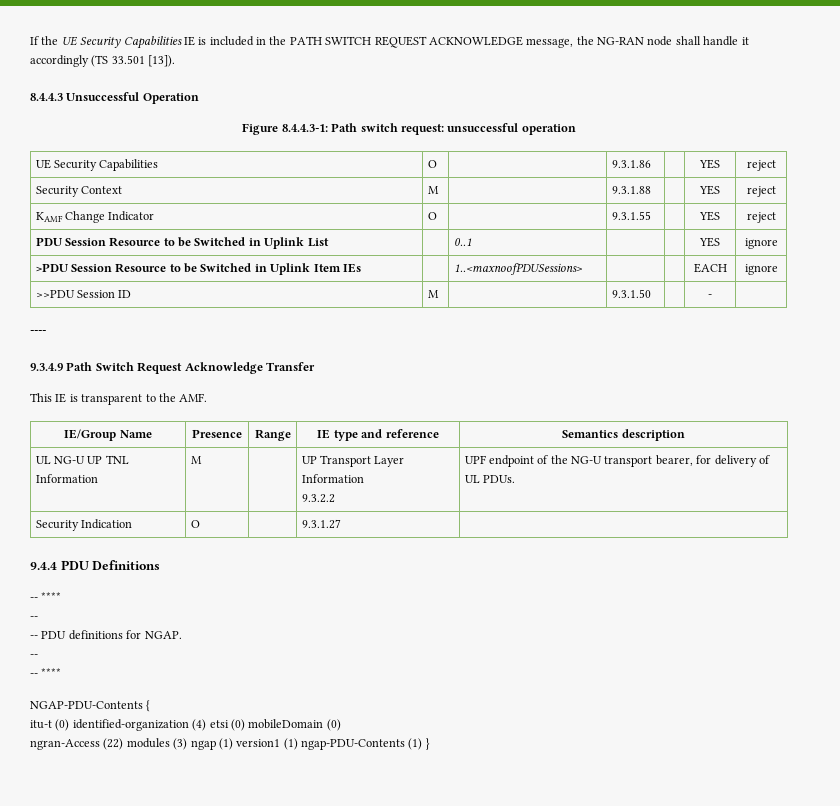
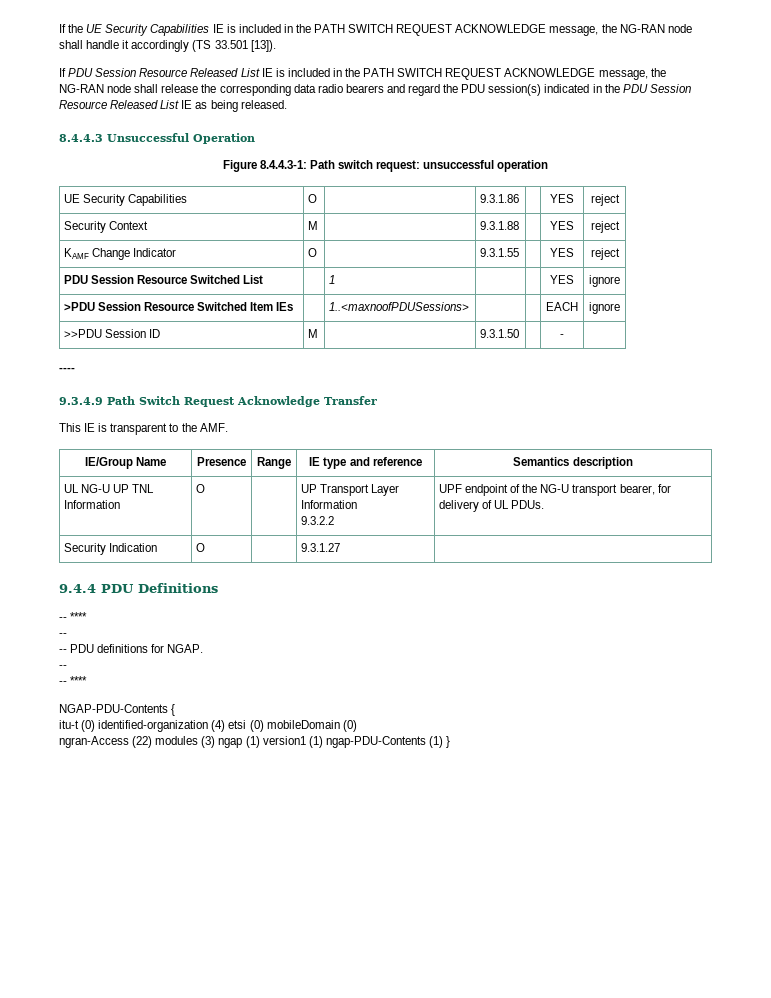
+ If PDU Session Resource Released List IE is included in the PATH SWITCH REQUEST ACKNOWLEDGE message, the NG-RAN node shall release the corresponding data radio bearers and regard the PDU session(s) indicated in the PDU Session Resource Released List IE as being released.
- PDU Session Resource to be Switched in Uplink List | | 0..1 | | | YES | ignore
+ PDU Session Resource Switched List | | 1 | | | YES | ignore
- >PDU Session Resource to be Switched in Uplink Item IEs | | 1..<maxnoofPDUSessions> | | | EACH | ignore
+ >PDU Session Resource Switched Item IEs | | 1..<maxnoofPDUSessions> | | | EACH | ignore
- UL NG-U UP TNL Information | M | | UP Transport Layer Information
+ UL NG-U UP TNL Information | O | | UP Transport Layer Information

